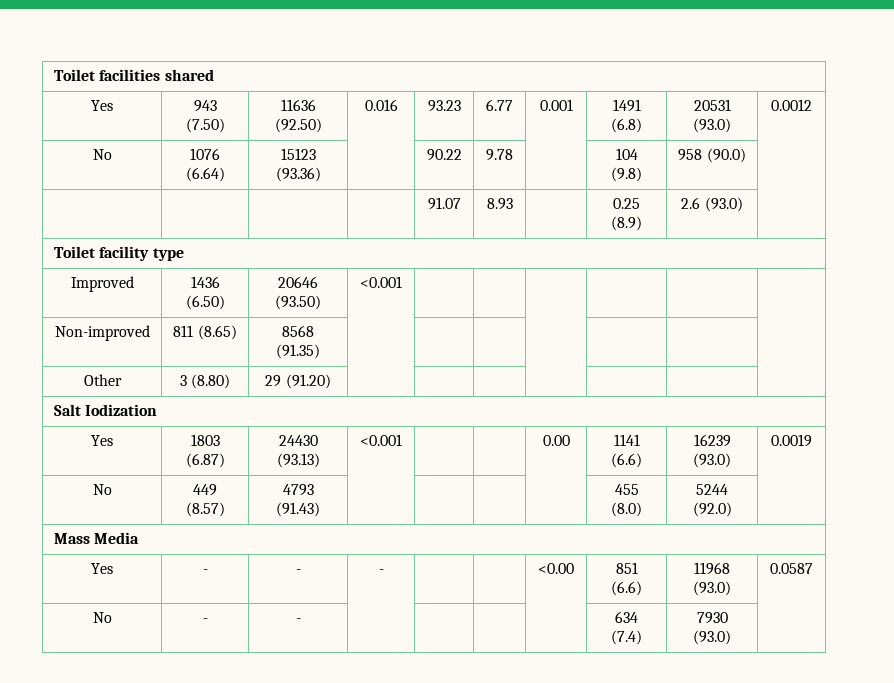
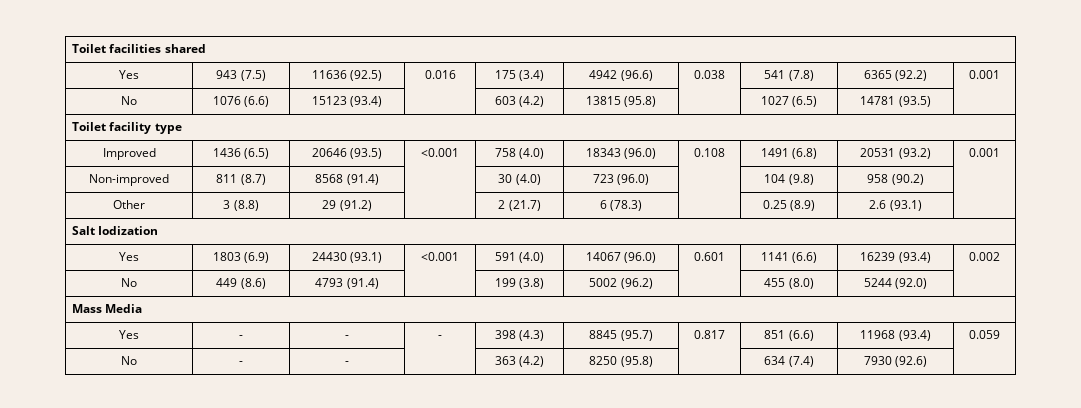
- Yes | 943 (7.50) | 11636 (92.50) | 0.016 | 93.23 | 6.77 | 0.001 | 1491 (6.8) | 20531 (93.0) | 0.0012
+ Yes | 943 (7.5) | 11636 (92.5) | 0.016 | 175 (3.4) | 4942 (96.6) | 0.038 | 541 (7.8) | 6365 (92.2) | 0.001
- No | 1076 (6.64) | 15123 (93.36) | | 90.22 | 9.78 | | 104 (9.8) | 958 (90.0) |
- | | | | 91.07 | 8.93 | | 0.25 (8.9) | 2.6 (93.0) |
+ No | 1076 (6.6) | 15123 (93.4) | | 603 (4.2) | 13815 (95.8) | | 1027 (6.5) | 14781 (93.5) |
- Improved | 1436 (6.50) | 20646 (93.50) | <0.001 | | | | | |
+ Improved | 1436 (6.5) | 20646 (93.5) | <0.001 | 758 (4.0) | 18343 (96.0) | 0.108 | 1491 (6.8) | 20531 (93.2) | 0.001
- Non-improved | 811 (8.65) | 8568 (91.35) | | | | | | |
+ Non-improved | 811 (8.7) | 8568 (91.4) | | 30 (4.0) | 723 (96.0) | | 104 (9.8) | 958 (90.2) |
- Other | 3 (8.80) | 29 (91.20) | | | | | | |
+ Other | 3 (8.8) | 29 (91.2) | | 2 (21.7) | 6 (78.3) | | 0.25 (8.9) | 2.6 (93.1) |
- Yes | 1803 (6.87) | 24430 (93.13) | <0.001 | | | 0.00 | 1141 (6.6) | 16239 (93.0) | 0.0019
+ Yes | 1803 (6.9) | 24430 (93.1) | <0.001 | 591 (4.0) | 14067 (96.0) | 0.601 | 1141 (6.6) | 16239 (93.4) | 0.002
- No | 449 (8.57) | 4793 (91.43) | | | | | 455 (8.0) | 5244 (92.0) |
+ No | 449 (8.6) | 4793 (91.4) | | 199 (3.8) | 5002 (96.2) | | 455 (8.0) | 5244 (92.0) |
- Yes | - | - | - | | | <0.00 | 851 (6.6) | 11968 (93.0) | 0.0587
+ Yes | - | - | - | 398 (4.3) | 8845 (95.7) | 0.817 | 851 (6.6) | 11968 (93.4) | 0.059
- No | - | - | | | | | 634 (7.4) | 7930 (93.0) |
+ No | - | - | | 363 (4.2) | 8250 (95.8) | | 634 (7.4) | 7930 (92.6) |

